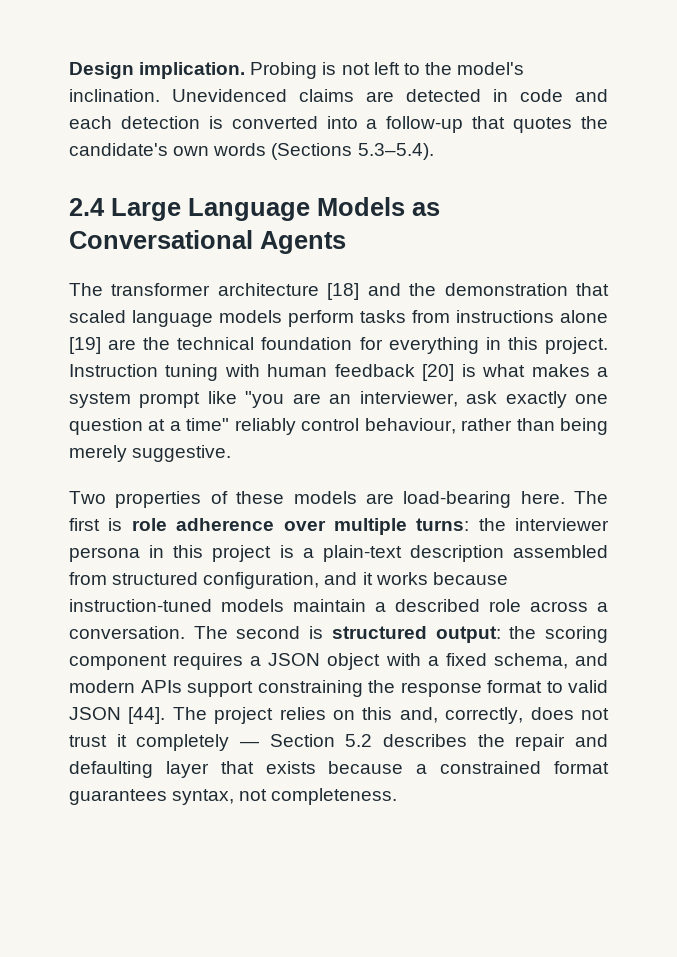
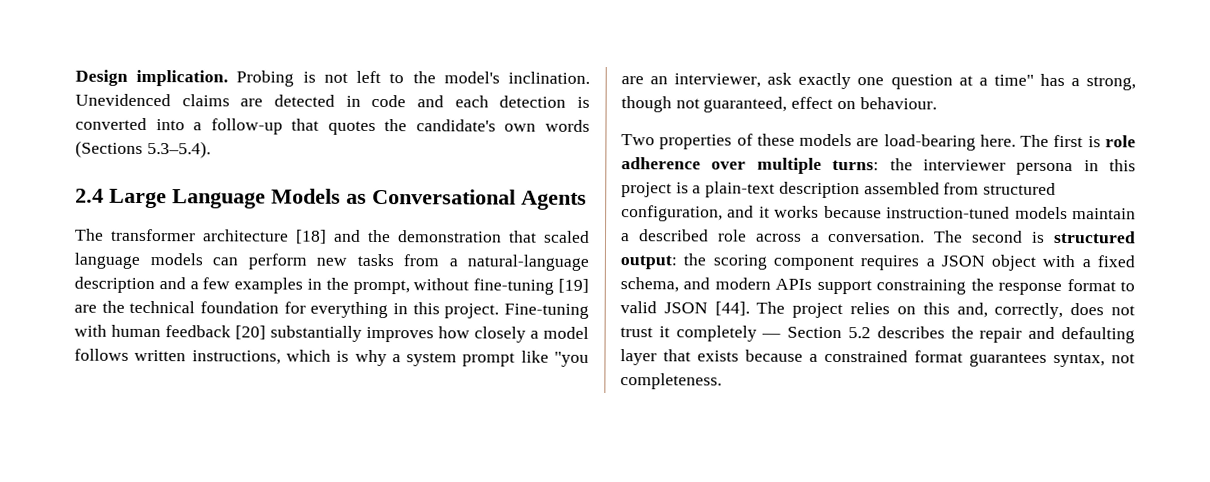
- The transformer architecture [18] and the demonstration that scaled language models perform tasks from instructions alone [19] are the technical foundation for everything in this project.
+ The transformer architecture [18] and the demonstration that scaled language models can perform new tasks from a natural-language description and a few examples in the prompt, without fine-tuning [19] are the technical foundation for everything in this project.
- Instruction tuning with human feedback [20] is what makes a system prompt like "you are an interviewer, ask exactly one question at a time" reliably control behaviour, rather than being merely suggestive.
+ Fine-tuning with human feedback [20] substantially improves how closely a model follows written instructions, which is why a system prompt like "you are an interviewer, ask exactly one question at a time" has a strong, though not guaranteed, effect on behaviour.

